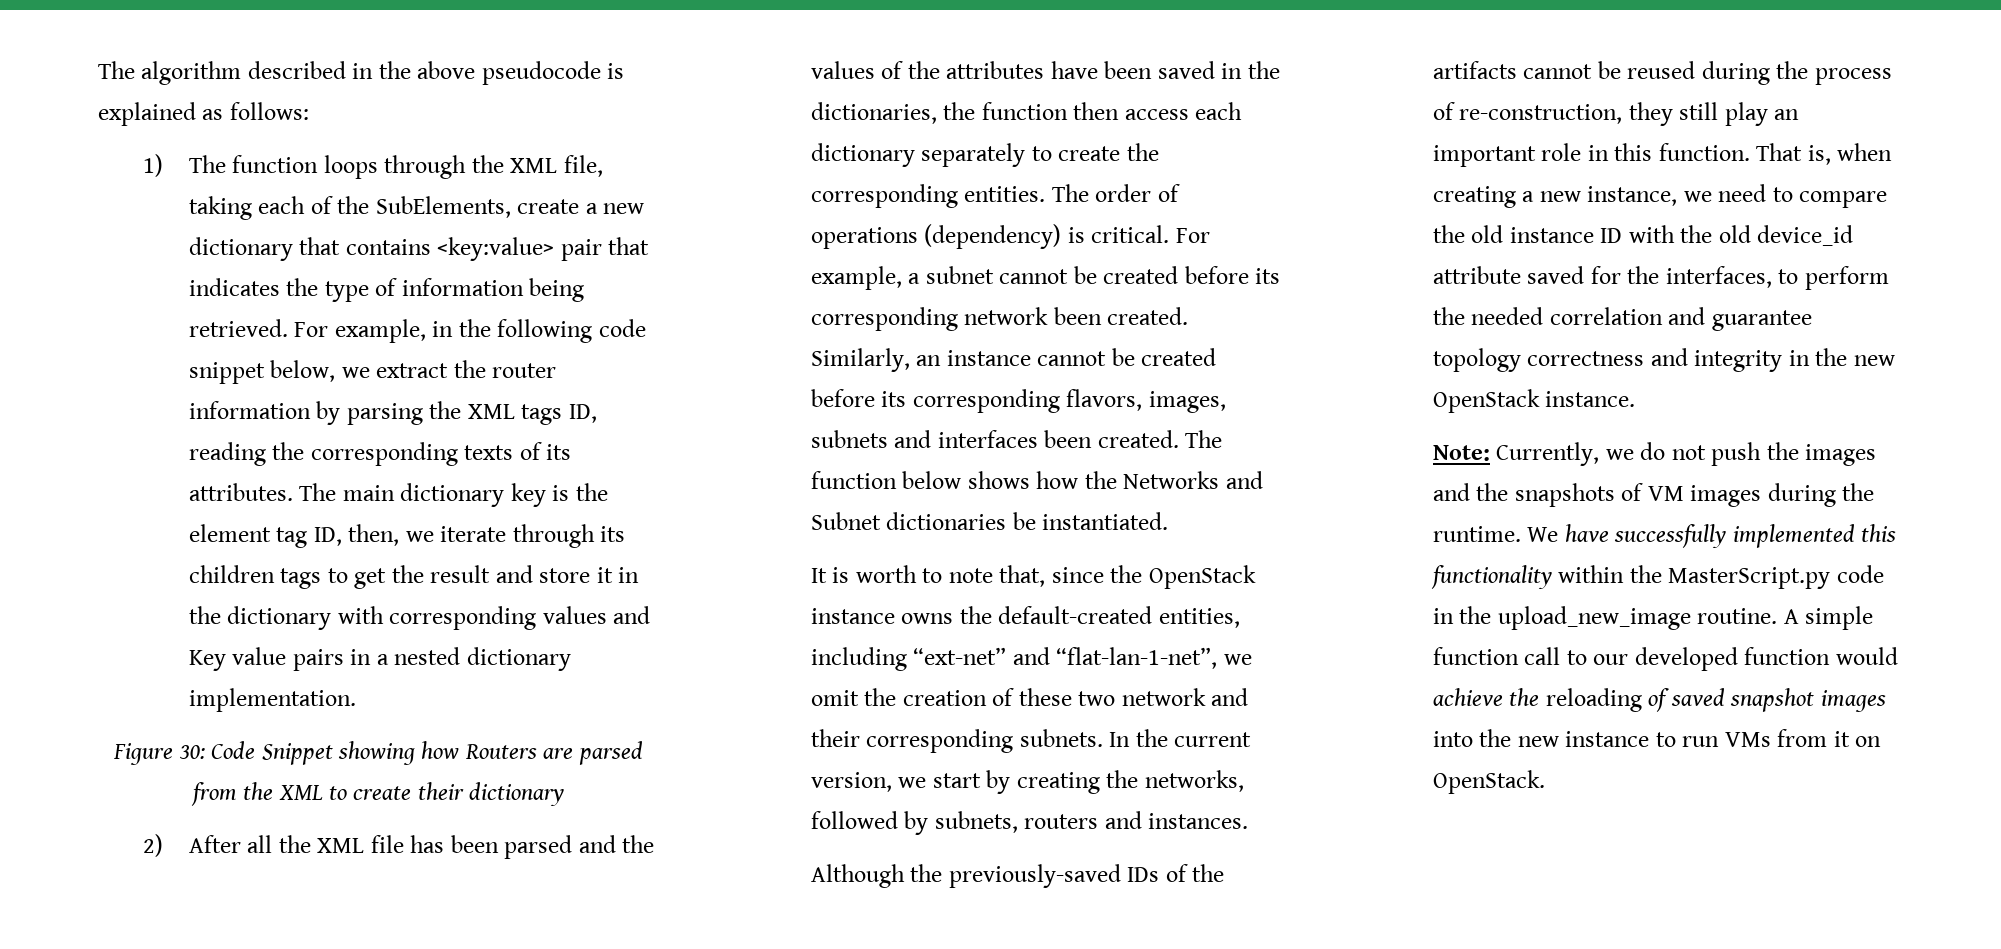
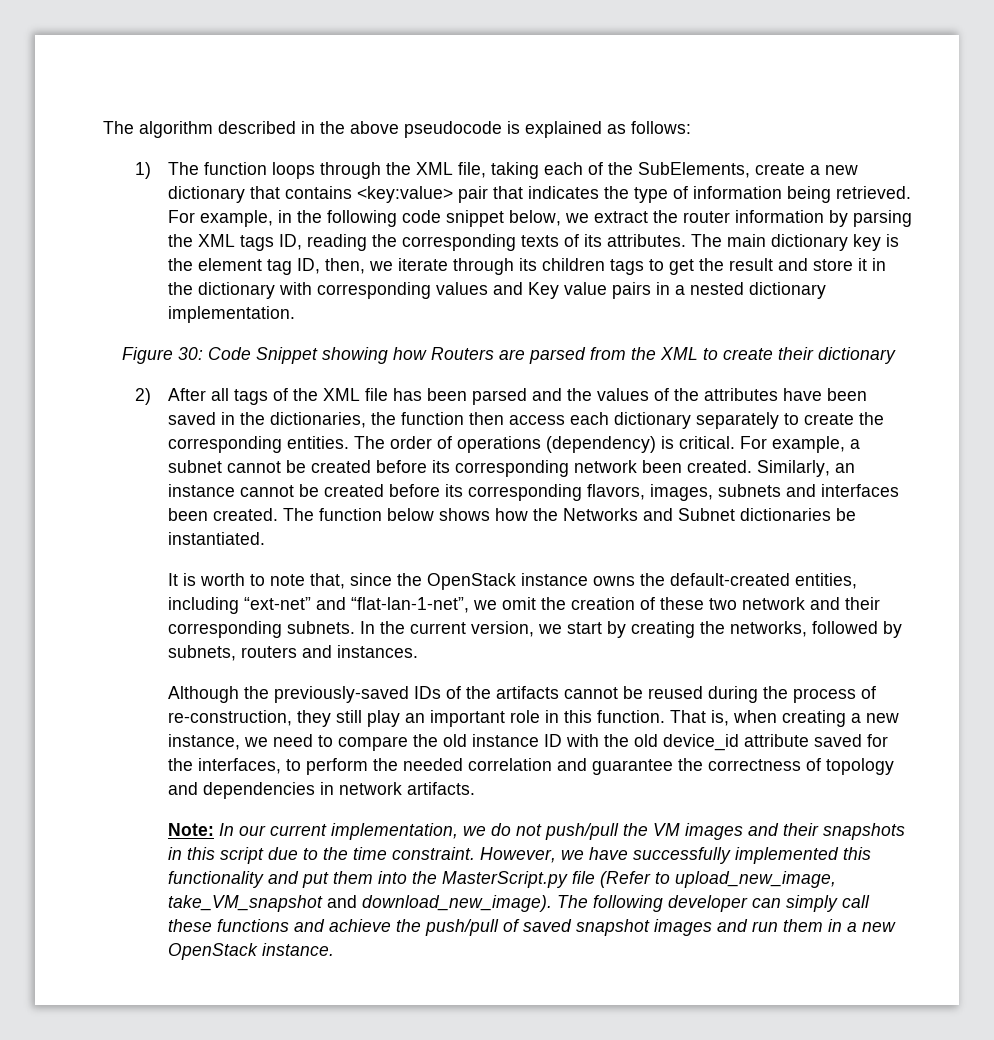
- 2) After all the XML file has been parsed and the values of the attributes have been saved in the dictionaries, the function then access each dictionary separately to create the corresponding entities.
+ 2) After all tags of the XML file has been parsed and the values of the attributes have been saved in the dictionaries, the function then access each dictionary separately to create the corresponding entities.
- That is, when creating a new instance, we need to compare the old instance ID with the old device_id attribute saved for the interfaces, to perform the needed correlation and guarantee topology correctness and integrity in the new OpenStack instance.
- Note: Currently, we do not push the images and the snapshots of VM images during the runtime. We have successfully implemented this functionality within the MasterScript.py code in the upload_new_image routine. A simple function call to our developed function would achieve the reloading of saved snapshot images into the new instance to run VMs from it on OpenStack.
+ That is, when creating a new instance, we need to compare the old instance ID with the old device_id attribute saved for the interfaces, to perform the needed correlation and guarantee the correctness of topology and dependencies in network artifacts.
+ Note: In our current implementation, we do not push/pull the VM images and their snapshots in this script due to the time constraint. However, we have successfully implemented this functionality and put them into the MasterScript.py file (Refer to upload_new_image, take_VM_snapshot and download_new_image). The following developer can simply call these functions and achieve the push/pull of saved snapshot images and run them in a new OpenStack instance.

